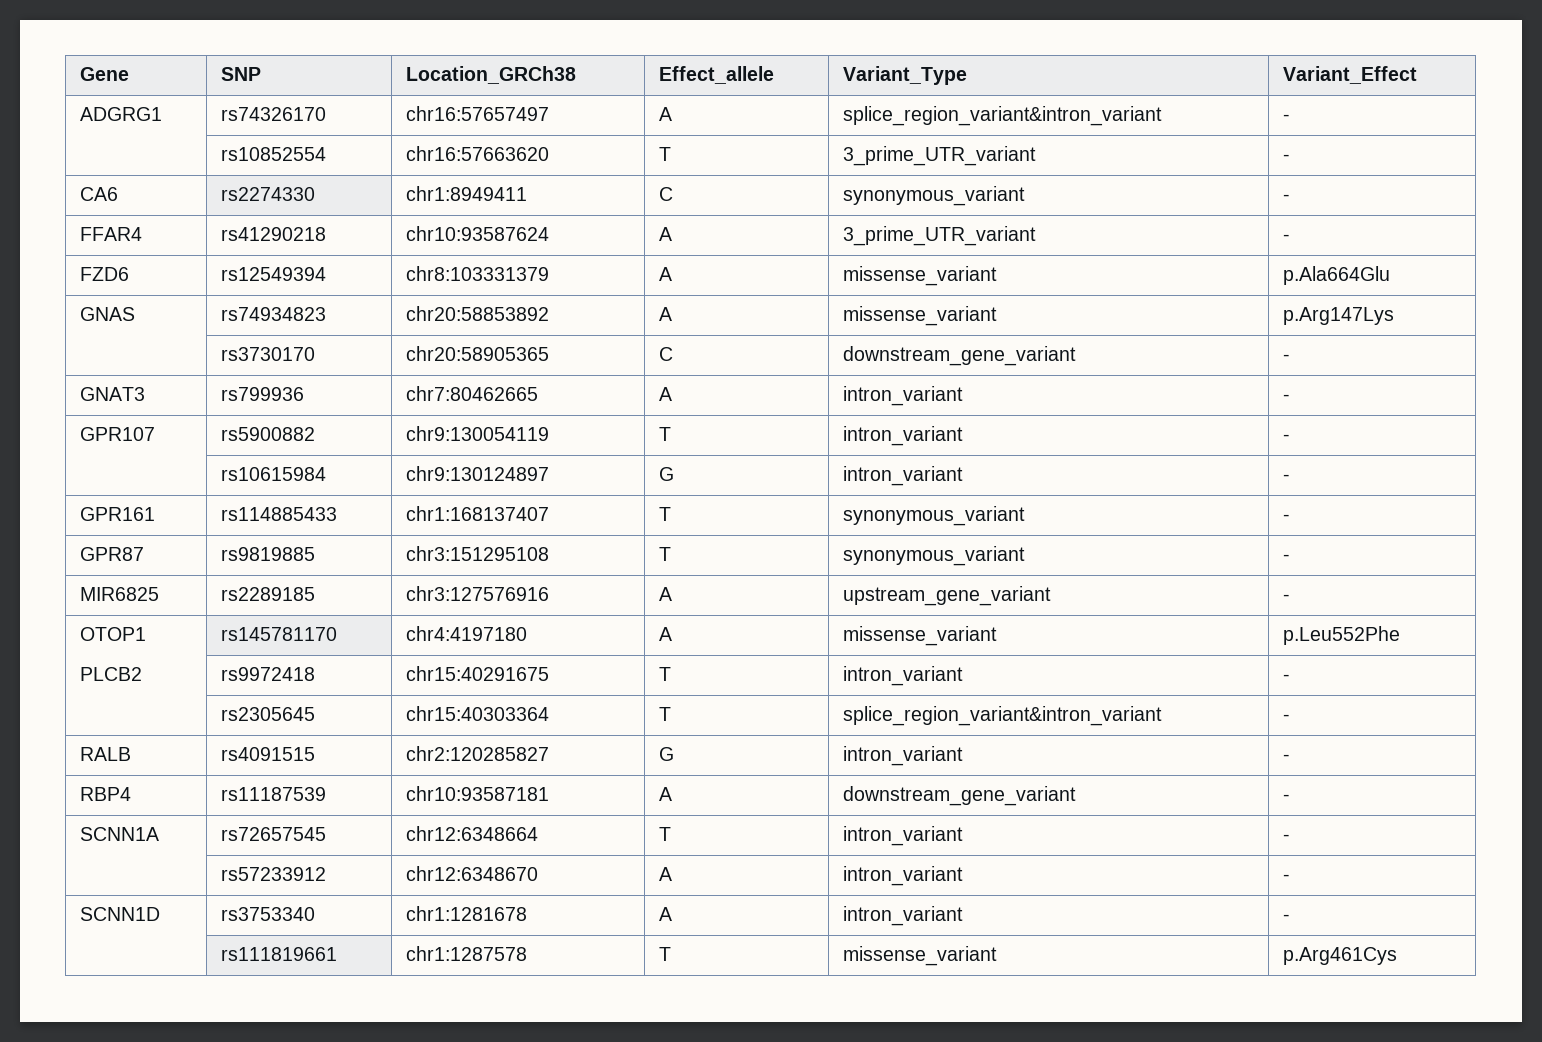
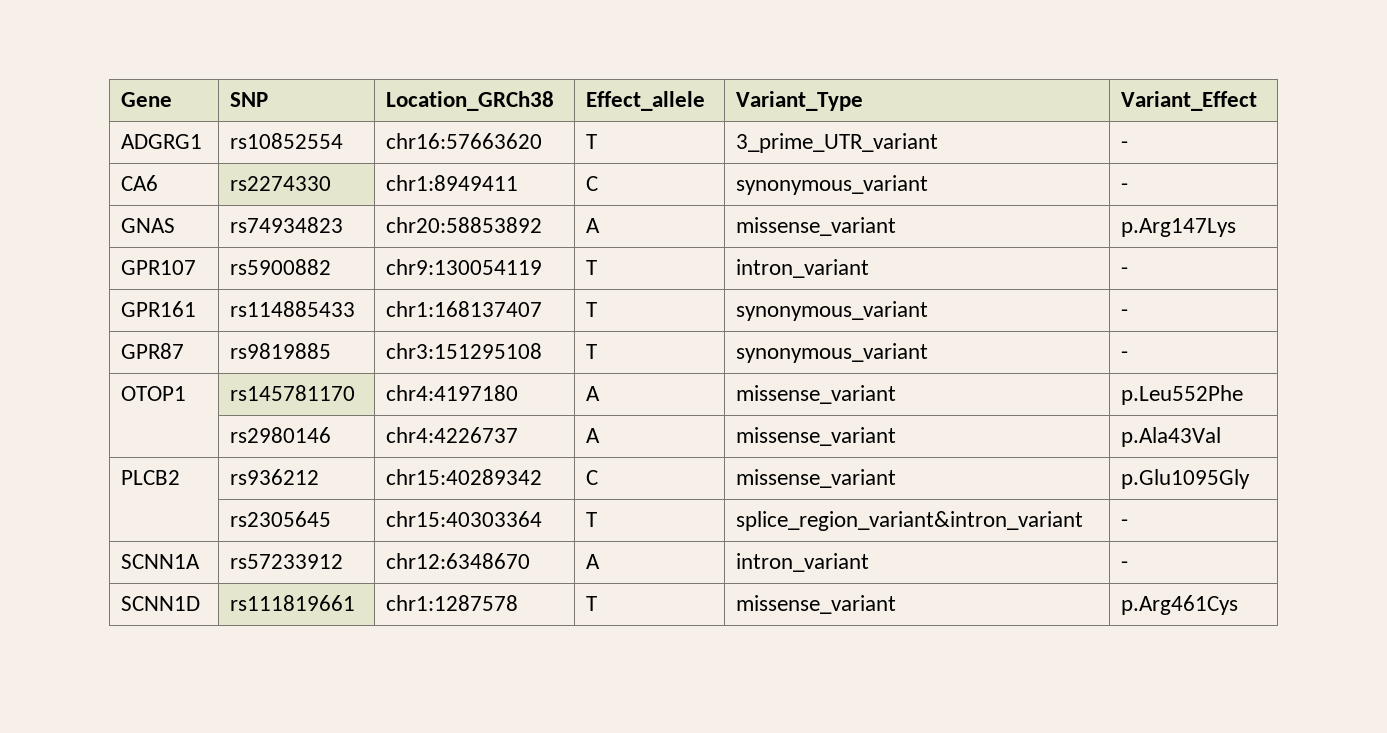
- ADGRG1 | rs74326170 | chr16:57657497 | A | splice_region_variant&intron_variant | -
- | rs10852554 | chr16:57663620 | T | 3_prime_UTR_variant | -
+ ADGRG1 | rs10852554 | chr16:57663620 | T | 3_prime_UTR_variant | -
- FFAR4 | rs41290218 | chr10:93587624 | A | 3_prime_UTR_variant | -
- FZD6 | rs12549394 | chr8:103331379 | A | missense_variant | p.Ala664Glu
- | rs3730170 | chr20:58905365 | C | downstream_gene_variant | -
- GNAT3 | rs799936 | chr7:80462665 | A | intron_variant | -
- | rs10615984 | chr9:130124897 | G | intron_variant | -
- MIR6825 | rs2289185 | chr3:127576916 | A | upstream_gene_variant | -
- PLCB2 | rs9972418 | chr15:40291675 | T | intron_variant | -
+ | rs2980146 | chr4:4226737 | A | missense_variant | p.Ala43Val
+ PLCB2 | rs936212 | chr15:40289342 | C | missense_variant | p.Glu1095Gly
- RALB | rs4091515 | chr2:120285827 | G | intron_variant | -
- RBP4 | rs11187539 | chr10:93587181 | A | downstream_gene_variant | -
- SCNN1A | rs72657545 | chr12:6348664 | T | intron_variant | -
- | rs57233912 | chr12:6348670 | A | intron_variant | -
+ SCNN1A | rs57233912 | chr12:6348670 | A | intron_variant | -
- SCNN1D | rs3753340 | chr1:1281678 | A | intron_variant | -
- | rs111819661 | chr1:1287578 | T | missense_variant | p.Arg461Cys
+ SCNN1D | rs111819661 | chr1:1287578 | T | missense_variant | p.Arg461Cys

